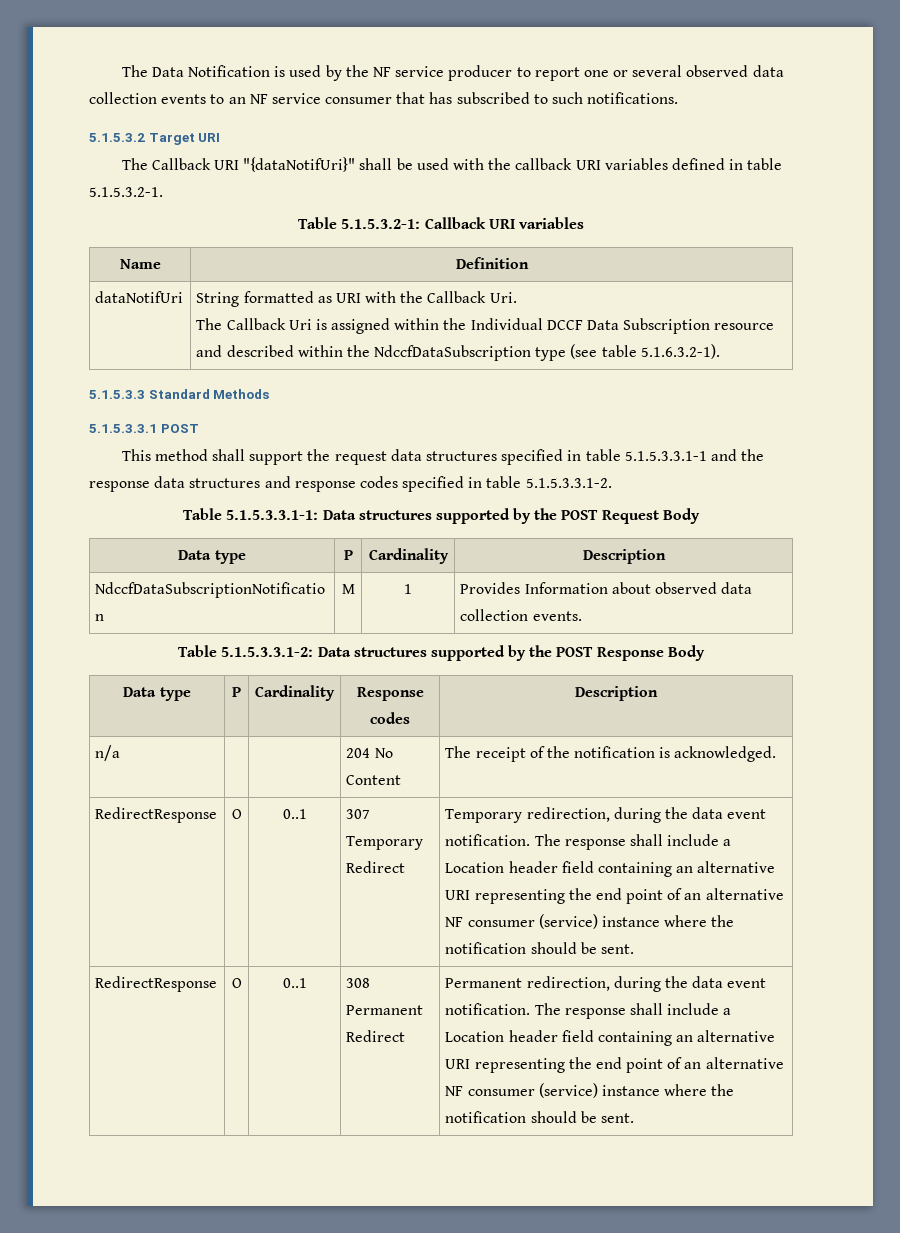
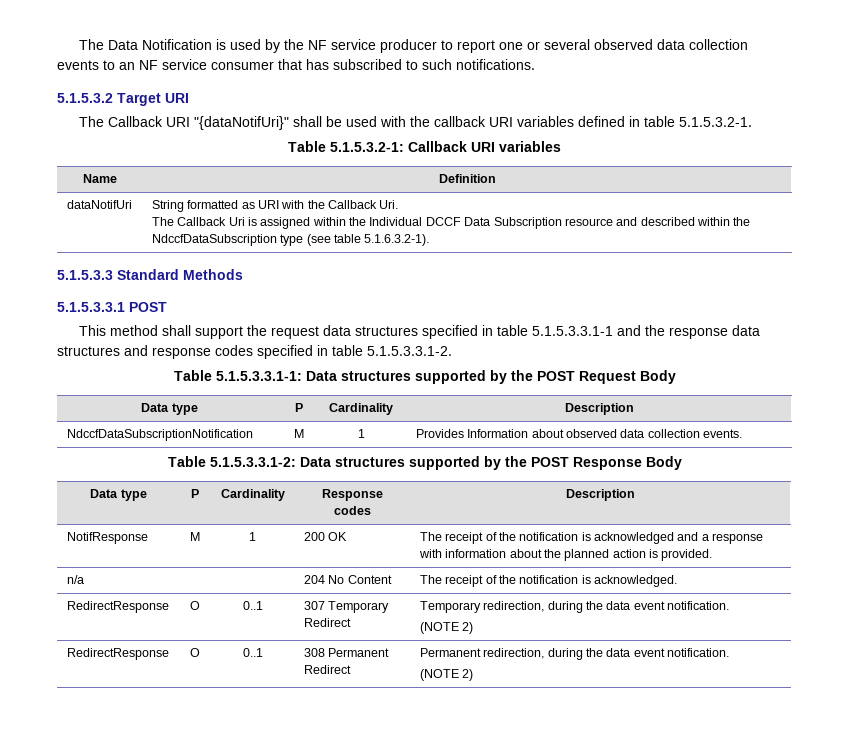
+ NotifResponse | M | 1 | 200 OK | The receipt of the notification is acknowledged and a response with information about the planned action is provided.
- Temporary redirection, during the data event notification. The response shall include a Location header field containing an alternative URI representing the end point of an alternative NF consumer (service) instance where the notification should be sent.
+ Temporary redirection, during the data event notification.
+ (NOTE 2)
- Permanent redirection, during the data event notification. The response shall include a Location header field containing an alternative URI representing the end point of an alternative NF consumer (service) instance where the notification should be sent.
+ Permanent redirection, during the data event notification.
+ (NOTE 2)

